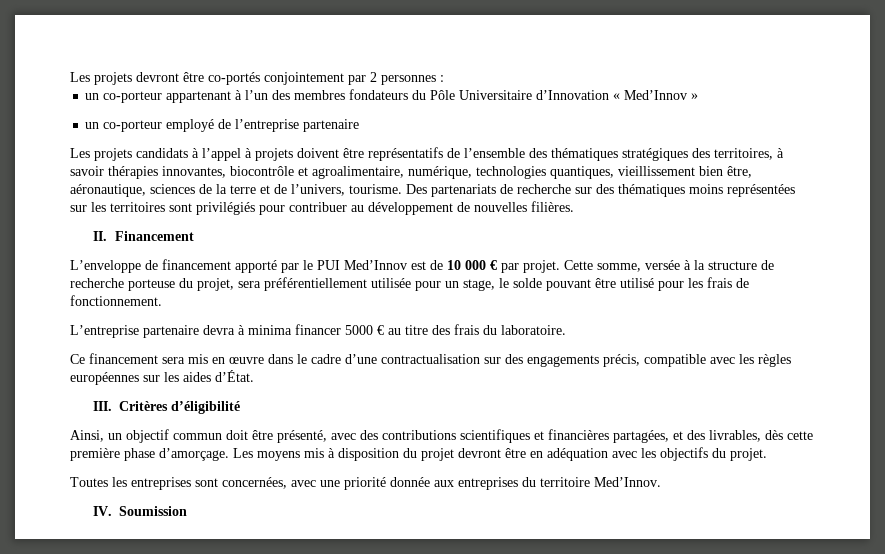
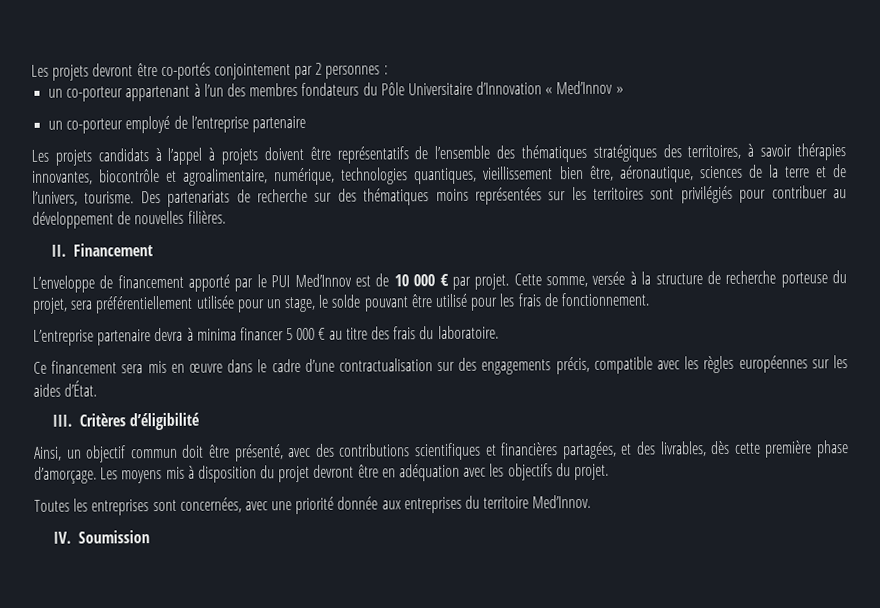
- L’entreprise partenaire devra à minima financer 5000 € au titre des frais du laboratoire.
+ L’entreprise partenaire devra à minima financer 5 000 € au titre des frais du laboratoire.

